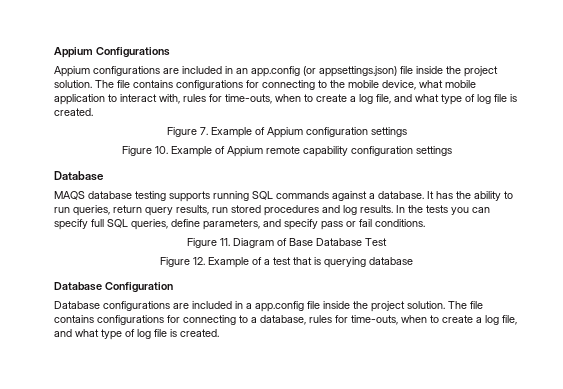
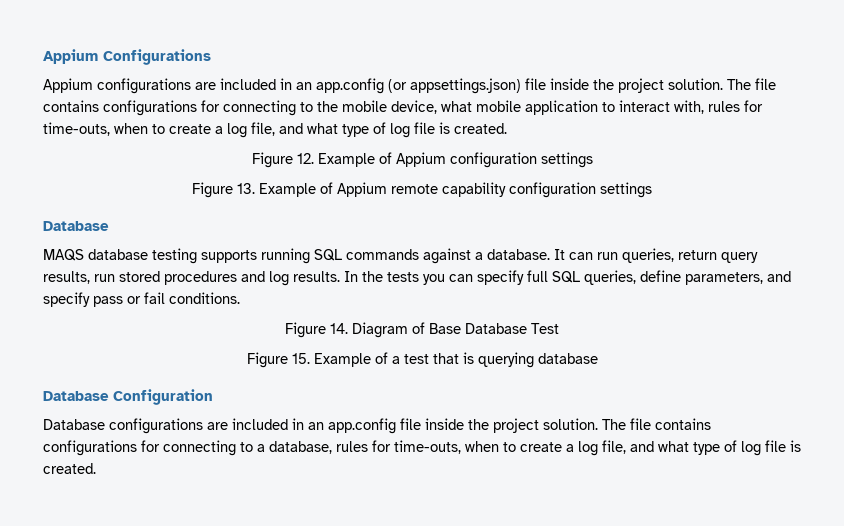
- Figure 7. Example of Appium configuration settings
+ Figure 12. Example of Appium configuration settings
- Figure 10. Example of Appium remote capability configuration settings
+ Figure 13. Example of Appium remote capability configuration settings
- It has the ability to run queries, return query results, run stored procedures and log results.
+ It can run queries, return query results, run stored procedures and log results.
- Figure 11. Diagram of Base Database Test
+ Figure 14. Diagram of Base Database Test
- Figure 12. Example of a test that is querying database
+ Figure 15. Example of a test that is querying database
- Database configurations are included in a app.config file inside the project solution.
+ Database configurations are included in an app.config file inside the project solution.

